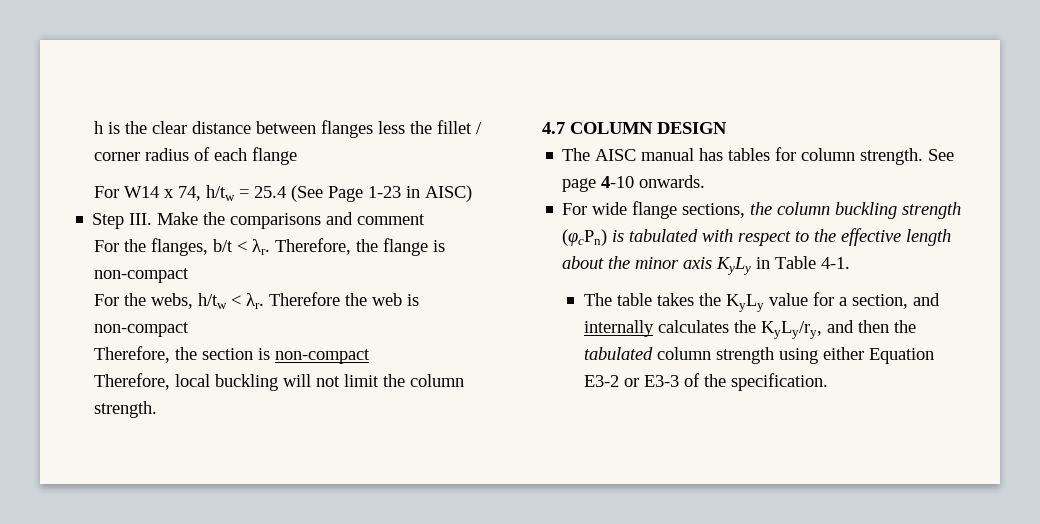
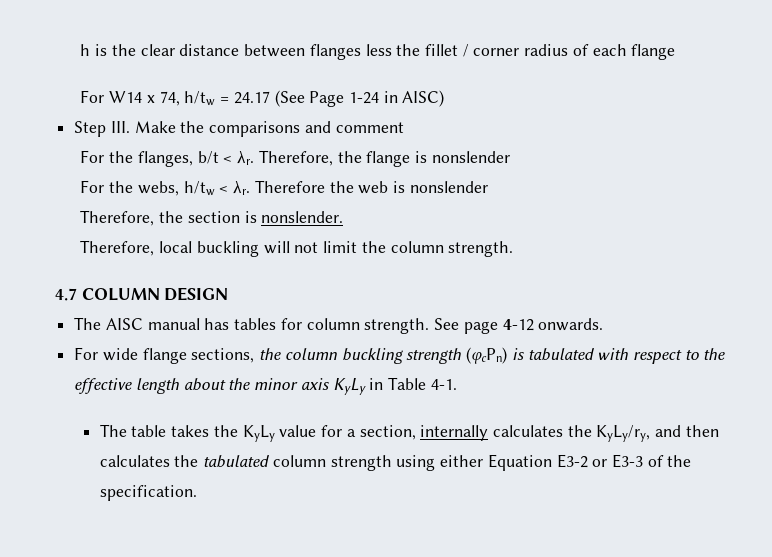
- For W14 x 74, h/tw = 25.4 (See Page 1-23 in AISC)
+ For W14 x 74, h/tw = 24.17 (See Page 1-24 in AISC)
- Therefore, the flange is non-compact
+ Therefore, the flange is nonslender
- Therefore the web is non-compact
+ Therefore the web is nonslender
- Therefore, the section is non-compact
+ Therefore, the section is nonslender.
- See page 4-10 onwards.
+ See page 4-12 onwards.
- The table takes the KyLy value for a section, and internally calculates the KyLy/ry, and then the tabulated column strength using either Equation E3-2 or E3-3 of the specification.
+ The table takes the KyLy value for a section, internally calculates the KyLy/ry, and then calculates the tabulated column strength using either Equation E3-2 or E3-3 of the specification.

